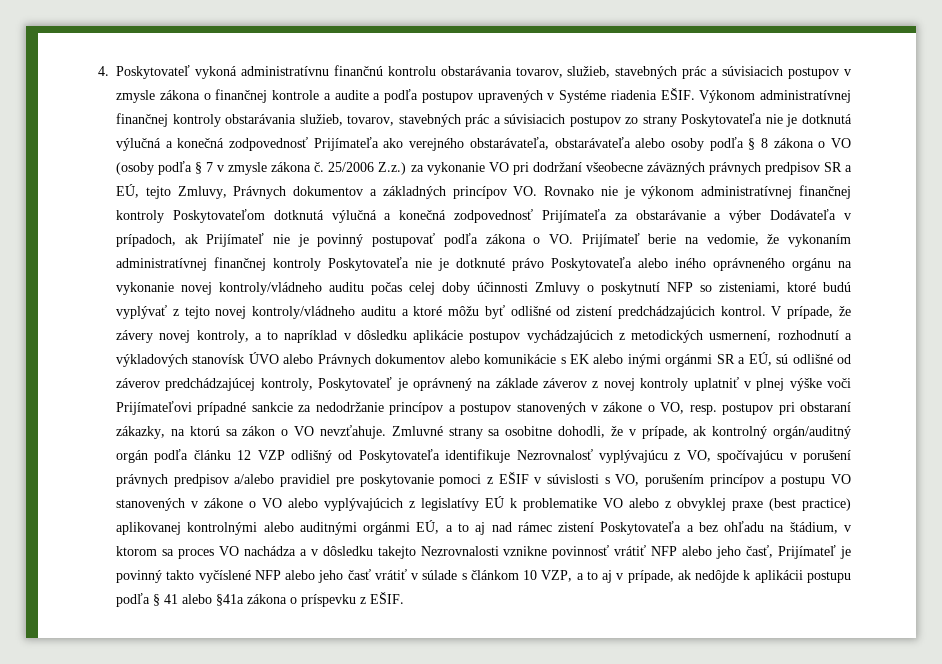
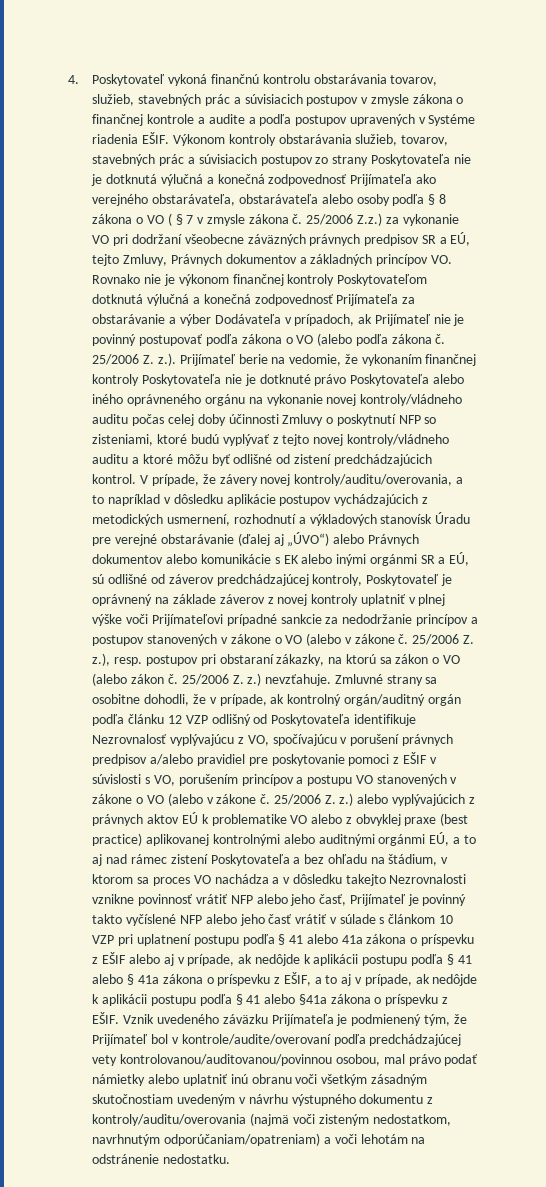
- 4. Poskytovateľ vykoná administratívnu finančnú kontrolu obstarávania tovarov, služieb, stavebných prác a súvisiacich postupov v zmysle zákona o finančnej kontrole a audite a podľa postupov upravených v Systéme riadenia EŠIF.
+ 4. Poskytovateľ vykoná finančnú kontrolu obstarávania tovarov, služieb, stavebných prác a súvisiacich postupov v zmysle zákona o finančnej kontrole a audite a podľa postupov upravených v Systéme riadenia EŠIF.
- Výkonom administratívnej finančnej kontroly obstarávania služieb, tovarov, stavebných prác a súvisiacich postupov zo strany Poskytovateľa nie je dotknutá výlučná a konečná zodpovednosť Prijímateľa ako verejného obstarávateľa, obstarávateľa alebo osoby podľa § 8 zákona o VO (osoby podľa § 7 v zmysle zákona č.
+ Výkonom kontroly obstarávania služieb, tovarov, stavebných prác a súvisiacich postupov zo strany Poskytovateľa nie je dotknutá výlučná a konečná zodpovednosť Prijímateľa ako verejného obstarávateľa, obstarávateľa alebo osoby podľa § 8 zákona o VO ( § 7 v zmysle zákona č.
- 25/2006 Z.z.) za vykonanie VO pri dodržaní všeobecne záväzných právnych predpisov SR a EÚ, tejto Zmluvy, Právnych dokumentov a základných princípov VO. Rovnako nie je výkonom administratívnej finančnej kontroly Poskytovateľom dotknutá výlučná a konečná zodpovednosť Prijímateľa za obstarávanie a výber Dodávateľa v prípadoch, ak Prijímateľ nie je povinný postupovať podľa zákona o VO. Prijímateľ berie na vedomie, že vykonaním administratívnej finančnej kontroly Poskytovateľa nie je dotknuté právo Poskytovateľa alebo iného oprávneného orgánu na vykonanie novej kontroly/vládneho auditu počas celej doby účinnosti Zmluvy o poskytnutí NFP so zisteniami, ktoré budú vyplývať z tejto novej kontroly/vládneho auditu a ktoré môžu byť odlišné od zistení predchádzajúcich kontrol.
+ 25/2006 Z.z.) za vykonanie VO pri dodržaní všeobecne záväzných právnych predpisov SR a EÚ, tejto Zmluvy, Právnych dokumentov a základných princípov VO. Rovnako nie je výkonom finančnej kontroly Poskytovateľom dotknutá výlučná a konečná zodpovednosť Prijímateľa za obstarávanie a výber Dodávateľa v prípadoch, ak Prijímateľ nie je povinný postupovať podľa zákona o VO (alebo podľa zákona č. 25/2006 Z. z.). Prijímateľ berie na vedomie, že vykonaním finančnej kontroly Poskytovateľa nie je dotknuté právo Poskytovateľa alebo iného oprávneného orgánu na vykonanie novej kontroly/vládneho auditu počas celej doby účinnosti Zmluvy o poskytnutí NFP so zisteniami, ktoré budú vyplývať z tejto novej kontroly/vládneho auditu a ktoré môžu byť odlišné od zistení predchádzajúcich kontrol.
- V prípade, že závery novej kontroly, a to napríklad v dôsledku aplikácie postupov vychádzajúcich z metodických usmernení, rozhodnutí a výkladových stanovísk ÚVO alebo Právnych dokumentov alebo komunikácie s EK alebo inými orgánmi SR a EÚ, sú odlišné od záverov predchádzajúcej kontroly, Poskytovateľ je oprávnený na základe záverov z novej kontroly uplatniť v plnej výške voči Prijímateľovi prípadné sankcie za nedodržanie princípov a postupov stanovených v zákone o VO, resp. postupov pri obstaraní zákazky, na ktorú sa zákon o VO nevzťahuje.
+ V prípade, že závery novej kontroly/auditu/overovania, a to napríklad v dôsledku aplikácie postupov vychádzajúcich z metodických usmernení, rozhodnutí a výkladových stanovísk Úradu pre verejné obstarávanie (ďalej aj „ÚVO“) alebo Právnych dokumentov alebo komunikácie s EK alebo inými orgánmi SR a EÚ, sú odlišné od záverov predchádzajúcej kontroly, Poskytovateľ je oprávnený na základe záverov z novej kontroly uplatniť v plnej výške voči Prijímateľovi prípadné sankcie za nedodržanie princípov a postupov stanovených v zákone o VO (alebo v zákone č. 25/2006 Z. z.), resp. postupov pri obstaraní zákazky, na ktorú sa zákon o VO (alebo zákon č. 25/2006 Z. z.) nevzťahuje.
- Zmluvné strany sa osobitne dohodli, že v prípade, ak kontrolný orgán/auditný orgán podľa článku 12 VZP odlišný od Poskytovateľa identifikuje Nezrovnalosť vyplývajúcu z VO, spočívajúcu v porušení právnych predpisov a/alebo pravidiel pre poskytovanie pomoci z EŠIF v súvislosti s VO, porušením princípov a postupu VO stanovených v zákone o VO alebo vyplývajúcich z legislatívy EÚ k problematike VO alebo z obvyklej praxe (best practice) aplikovanej kontrolnými alebo auditnými orgánmi EÚ, a to aj nad rámec zistení Poskytovateľa a bez ohľadu na štádium, v ktorom sa proces VO nachádza a v dôsledku takejto Nezrovnalosti vznikne povinnosť vrátiť NFP alebo jeho časť, Prijímateľ je povinný takto vyčíslené NFP alebo jeho časť vrátiť v súlade s článkom 10 VZP, a to aj v prípade, ak nedôjde k aplikácii postupu podľa § 41 alebo §41a zákona o príspevku z EŠIF.
+ Zmluvné strany sa osobitne dohodli, že v prípade, ak kontrolný orgán/auditný orgán podľa článku 12 VZP odlišný od Poskytovateľa identifikuje Nezrovnalosť vyplývajúcu z VO, spočívajúcu v porušení právnych predpisov a/alebo pravidiel pre poskytovanie pomoci z EŠIF v súvislosti s VO, porušením princípov a postupu VO stanovených v zákone o VO (alebo v zákone č. 25/2006 Z. z.) alebo vyplývajúcich z právnych aktov EÚ k problematike VO alebo z obvyklej praxe (best practice) aplikovanej kontrolnými alebo auditnými orgánmi EÚ, a to aj nad rámec zistení Poskytovateľa a bez ohľadu na štádium, v ktorom sa proces VO nachádza a v dôsledku takejto Nezrovnalosti vznikne povinnosť vrátiť NFP alebo jeho časť, Prijímateľ je povinný takto vyčíslené NFP alebo jeho časť vrátiť v súlade s článkom 10 VZP pri uplatnení postupu podľa § 41 alebo 41a zákona o príspevku z EŠIF alebo aj v prípade, ak nedôjde k aplikácii postupu podľa § 41 alebo § 41a zákona o príspevku z EŠIF, a to aj v prípade, ak nedôjde k aplikácii postupu podľa § 41 alebo §41a zákona o príspevku z EŠIF.
+ Vznik uvedeného záväzku Prijímateľa je podmienený tým, že Prijímateľ bol v kontrole/audite/overovaní podľa predchádzajúcej vety kontrolovanou/auditovanou/povinnou osobou, mal právo podať námietky alebo uplatniť inú obranu voči všetkým zásadným skutočnostiam uvedeným v návrhu výstupného dokumentu z kontroly/auditu/overovania (najmä voči zisteným nedostatkom, navrhnutým odporúčaniam/opatreniam) a voči lehotám na odstránenie nedostatku.

